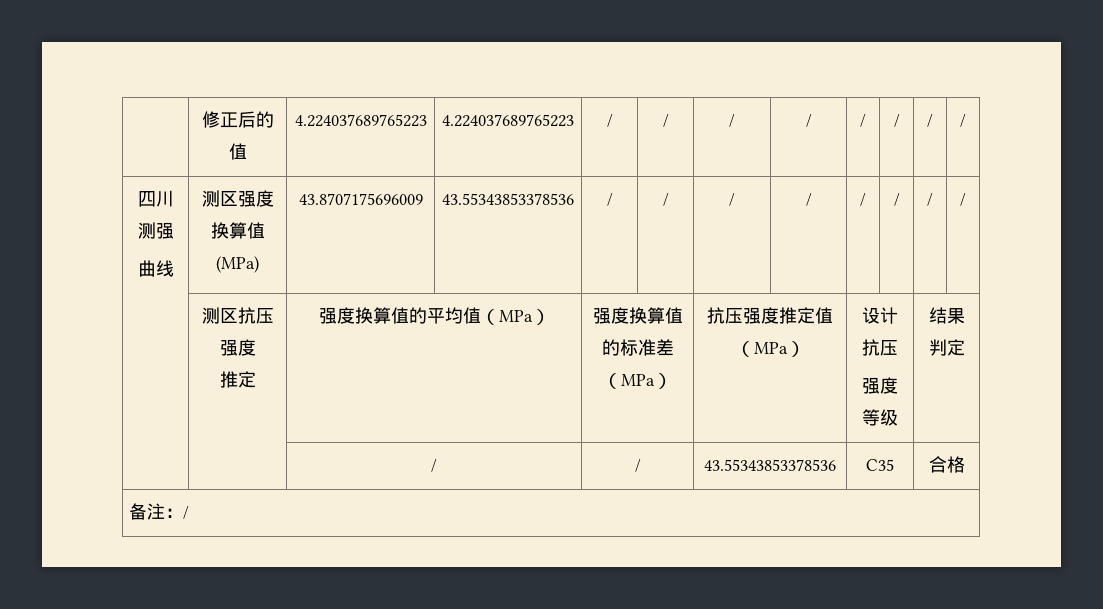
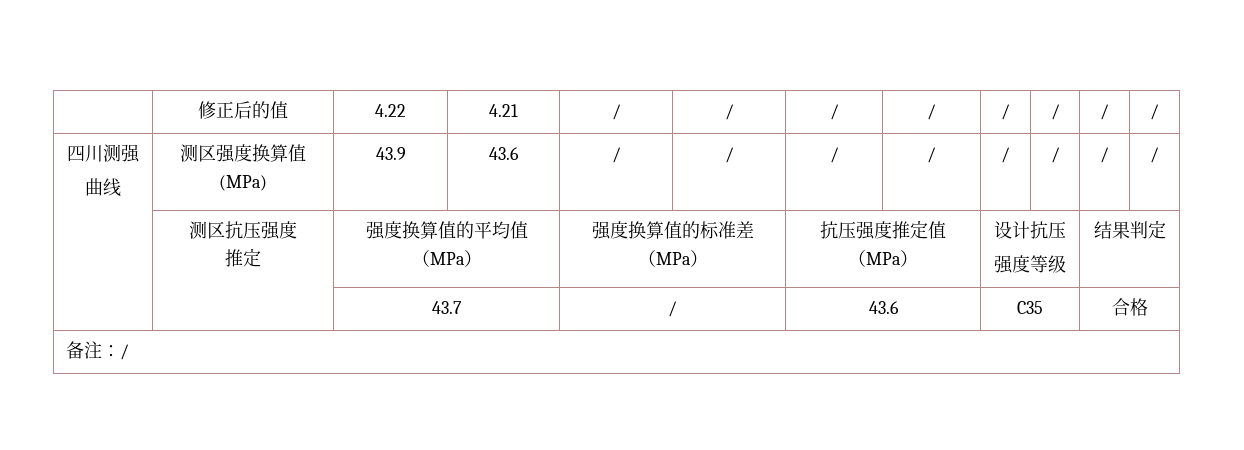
- | 修正后的值 | 4.224037689765223 | 4.224037689765223 | / | / | / | / | / | / | / | /
+ | 修正后的值 | 4.22 | 4.21 | / | / | / | / | / | / | / | /
  四川测强
- 曲线 | 测区强度换算值(MPa) | 43.8707175696009 | 43.55343853378536 | / | / | / | / | / | / | / | /
+ 曲线 | 测区强度换算值(MPa) | 43.9 | 43.6 | / | / | / | / | / | / | / | /
- | | / | / | 43.55343853378536 | C35 | 合格
+ | | 43.7 | / | 43.6 | C35 | 合格

